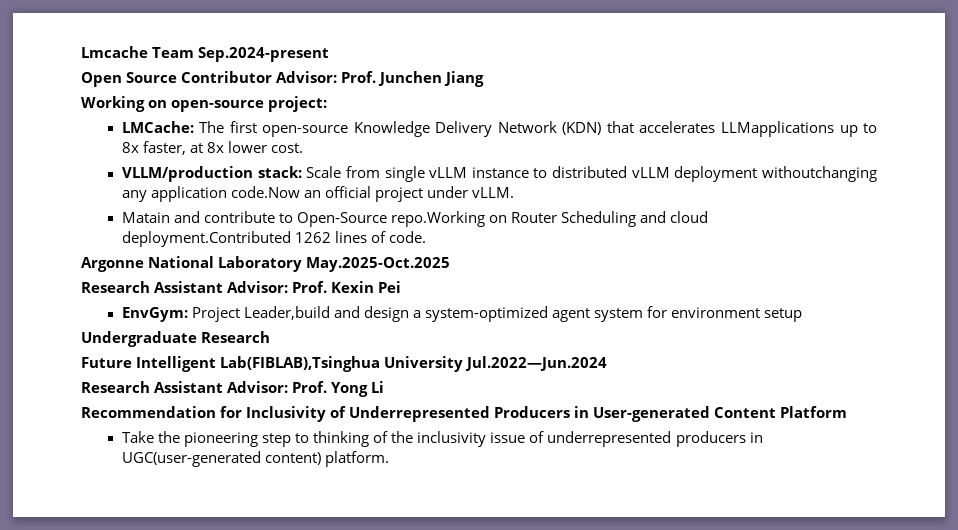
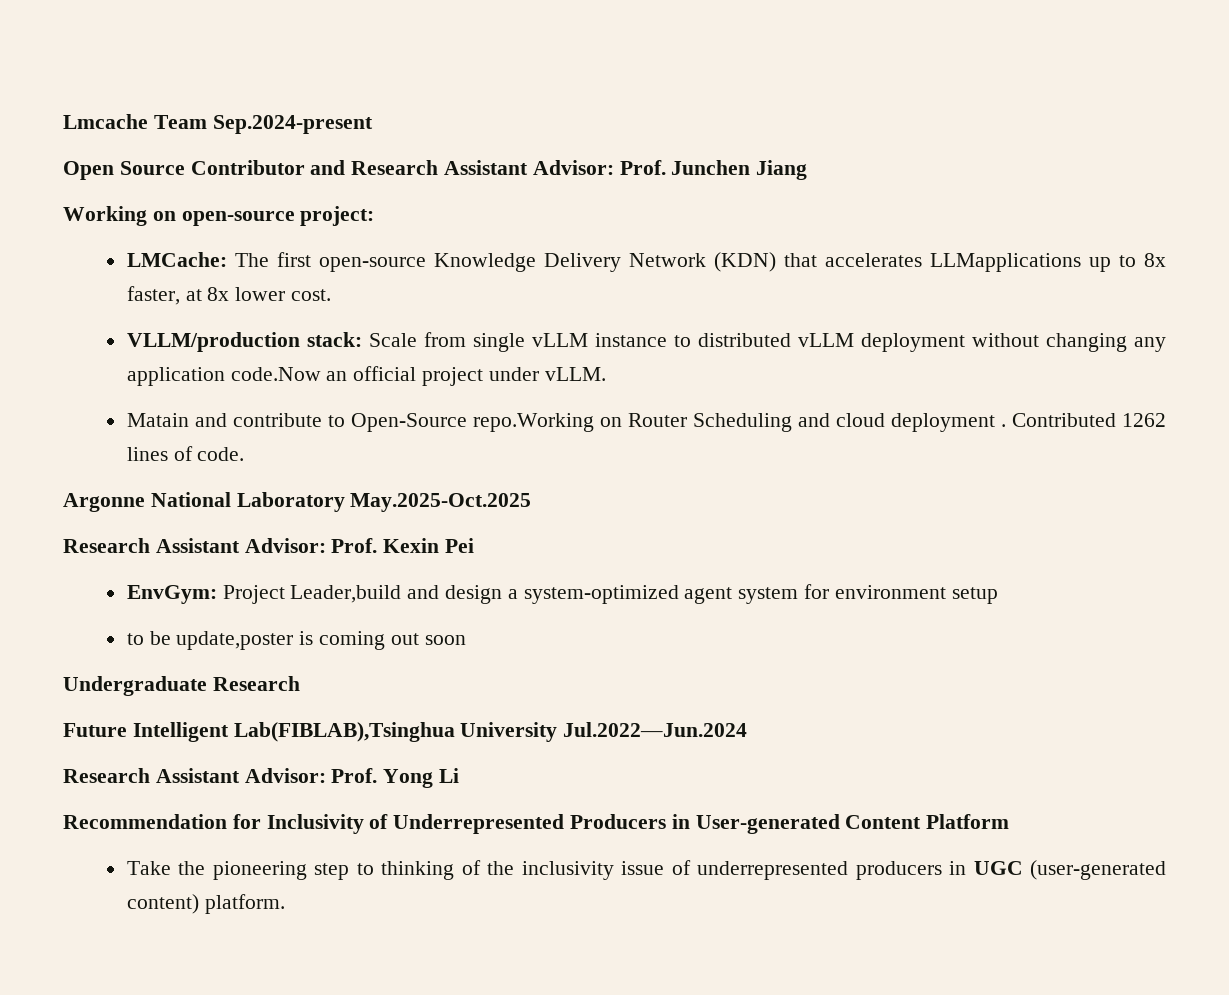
- Open Source Contributor Advisor: Prof. Junchen Jiang
+ Open Source Contributor and Research Assistant Advisor: Prof. Junchen Jiang
- VLLM/production stack: Scale from single vLLM instance to distributed vLLM deployment withoutchanging any application code.Now an official project under vLLM.
+ VLLM/production stack: Scale from single vLLM instance to distributed vLLM deployment without changing any application code.Now an official project under vLLM.
- Matain and contribute to Open-Source repo.Working on Router Scheduling and cloud deployment.Contributed 1262 lines of code.
+ Matain and contribute to Open-Source repo.Working on Router Scheduling and cloud deployment . Contributed 1262 lines of code.
+ to be update,poster is coming out soon
- Take the pioneering step to thinking of the inclusivity issue of underrepresented producers in UGC(user-generated content) platform.
+ Take the pioneering step to thinking of the inclusivity issue of underrepresented producers in UGC (user-generated content) platform.

